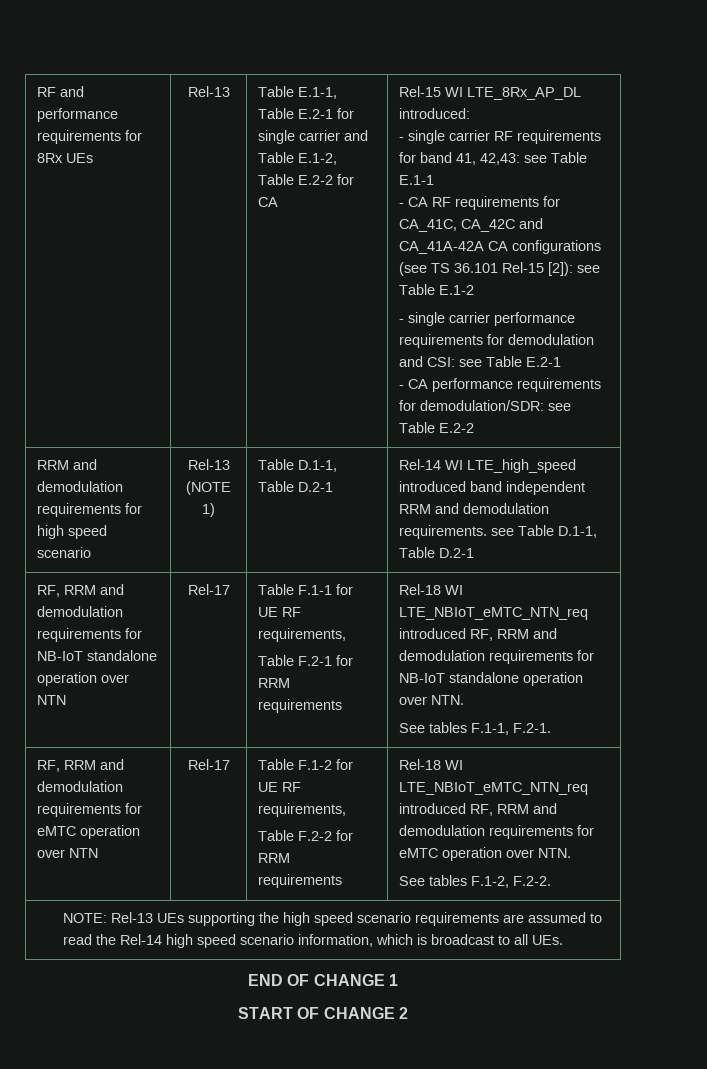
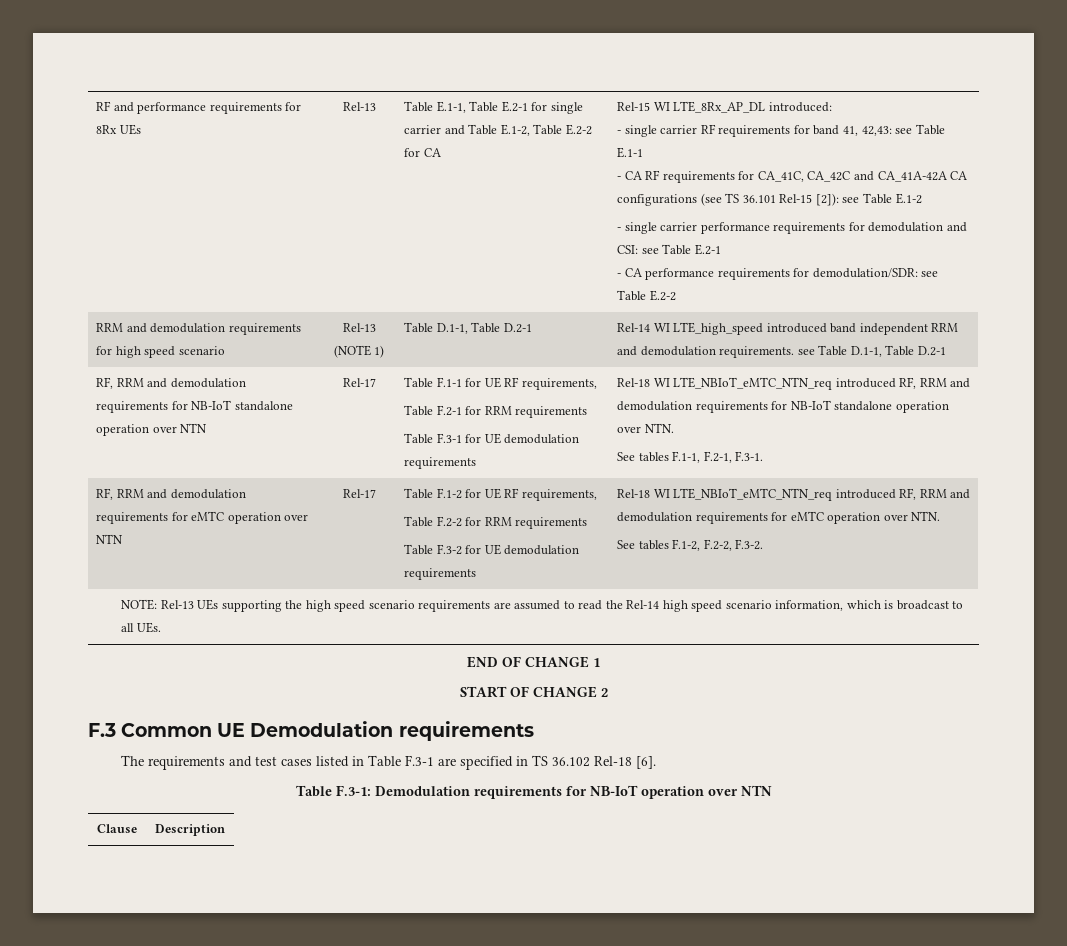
+ Table F.3-1 for UE demodulation requirements
- See tables F.1-1, F.2-1.
+ See tables F.1-1, F.2-1, F.3-1.
+ Table F.3-2 for UE demodulation requirements
- See tables F.1-2, F.2-2.
+ See tables F.1-2, F.2-2, F.3-2.
+ F.3 Common UE Demodulation requirements
+ The requirements and test cases listed in Table F.3-1 are specified in TS 36.102 Rel-18 [6].
+ Table F.3-1: Demodulation requirements for NB-IoT operation over NTN
+ Clause | Description

